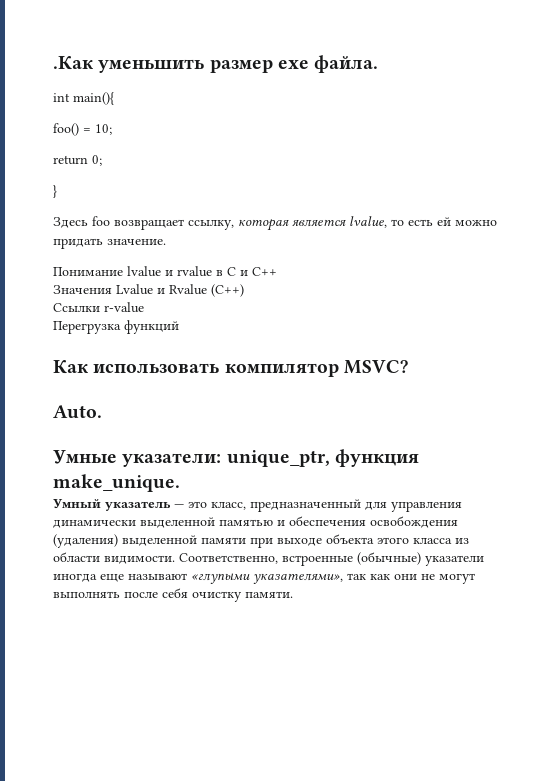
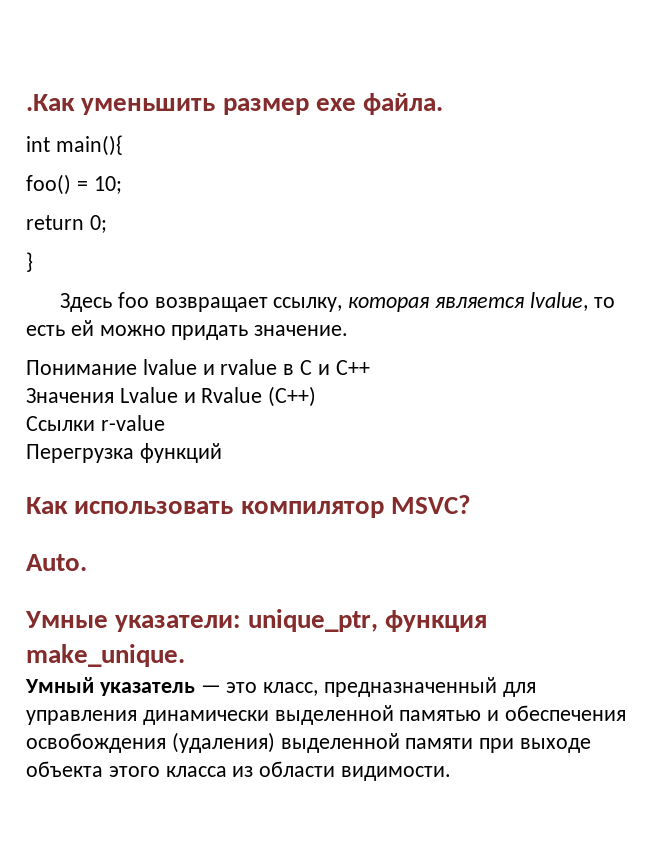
- Соответственно, встроенные (обычные) указатели иногда еще называют «глупыми указателями», так как они не могут выполнять после себя очистку памяти.

